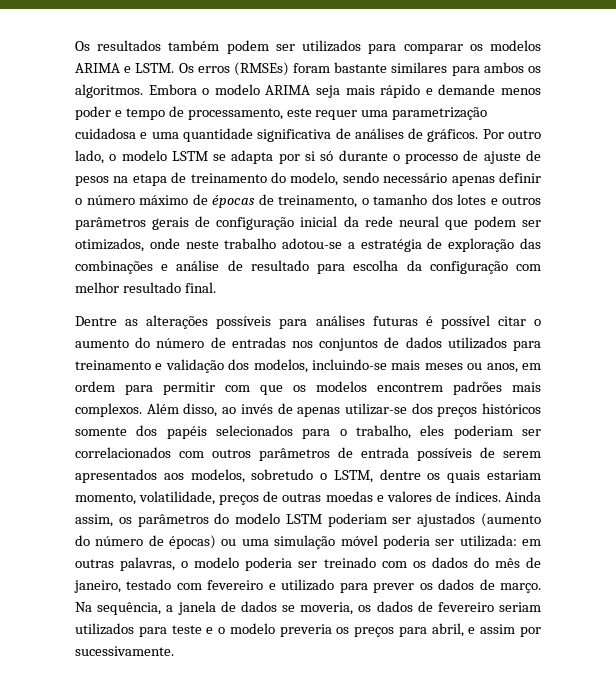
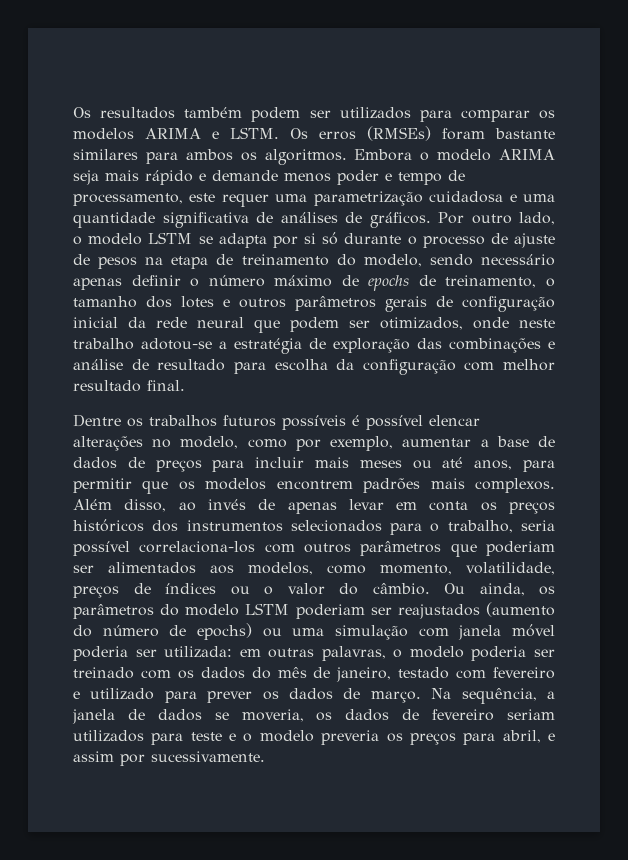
- Por outro lado, o modelo LSTM se adapta por si só durante o processo de ajuste de pesos na etapa de treinamento do modelo, sendo necessário apenas definir o número máximo de épocas de treinamento, o tamanho dos lotes e outros parâmetros gerais de configuração inicial da rede neural que podem ser otimizados, onde neste trabalho adotou-se a estratégia de exploração das combinações e análise de resultado para escolha da configuração com melhor resultado final.
+ Por outro lado, o modelo LSTM se adapta por si só durante o processo de ajuste de pesos na etapa de treinamento do modelo, sendo necessário apenas definir o número máximo de epochs de treinamento, o tamanho dos lotes e outros parâmetros gerais de configuração inicial da rede neural que podem ser otimizados, onde neste trabalho adotou-se a estratégia de exploração das combinações e análise de resultado para escolha da configuração com melhor resultado final.
- Dentre as alterações possíveis para análises futuras é possível citar o aumento do número de entradas nos conjuntos de dados utilizados para treinamento e validação dos modelos, incluindo-se mais meses ou anos, em ordem para permitir com que os modelos encontrem padrões mais complexos.
+ Dentre os trabalhos futuros possíveis é possível elencar alterações no modelo, como por exemplo, aumentar a base de dados de preços para incluir mais meses ou até anos, para permitir que os modelos encontrem padrões mais complexos.
- Além disso, ao invés de apenas utilizar-se dos preços históricos somente dos papéis selecionados para o trabalho, eles poderiam ser correlacionados com outros parâmetros de entrada possíveis de serem apresentados aos modelos, sobretudo o LSTM, dentre os quais estariam momento, volatilidade, preços de outras moedas e valores de índices. Ainda assim, os parâmetros do modelo LSTM poderiam ser ajustados (aumento do número de épocas) ou uma simulação móvel poderia ser utilizada: em outras palavras, o modelo poderia ser treinado com os dados do mês de janeiro, testado com fevereiro e utilizado para prever os dados de março.
+ Além disso, ao invés de apenas levar em conta os preços históricos dos instrumentos selecionados para o trabalho, seria possível correlaciona-los com outros parâmetros que poderiam ser alimentados aos modelos, como momento, volatilidade, preços de índices ou o valor do câmbio. Ou ainda, os parâmetros do modelo LSTM poderiam ser reajustados (aumento do número de epochs) ou uma simulação com janela móvel poderia ser utilizada: em outras palavras, o modelo poderia ser treinado com os dados do mês de janeiro, testado com fevereiro e utilizado para prever os dados de março.

